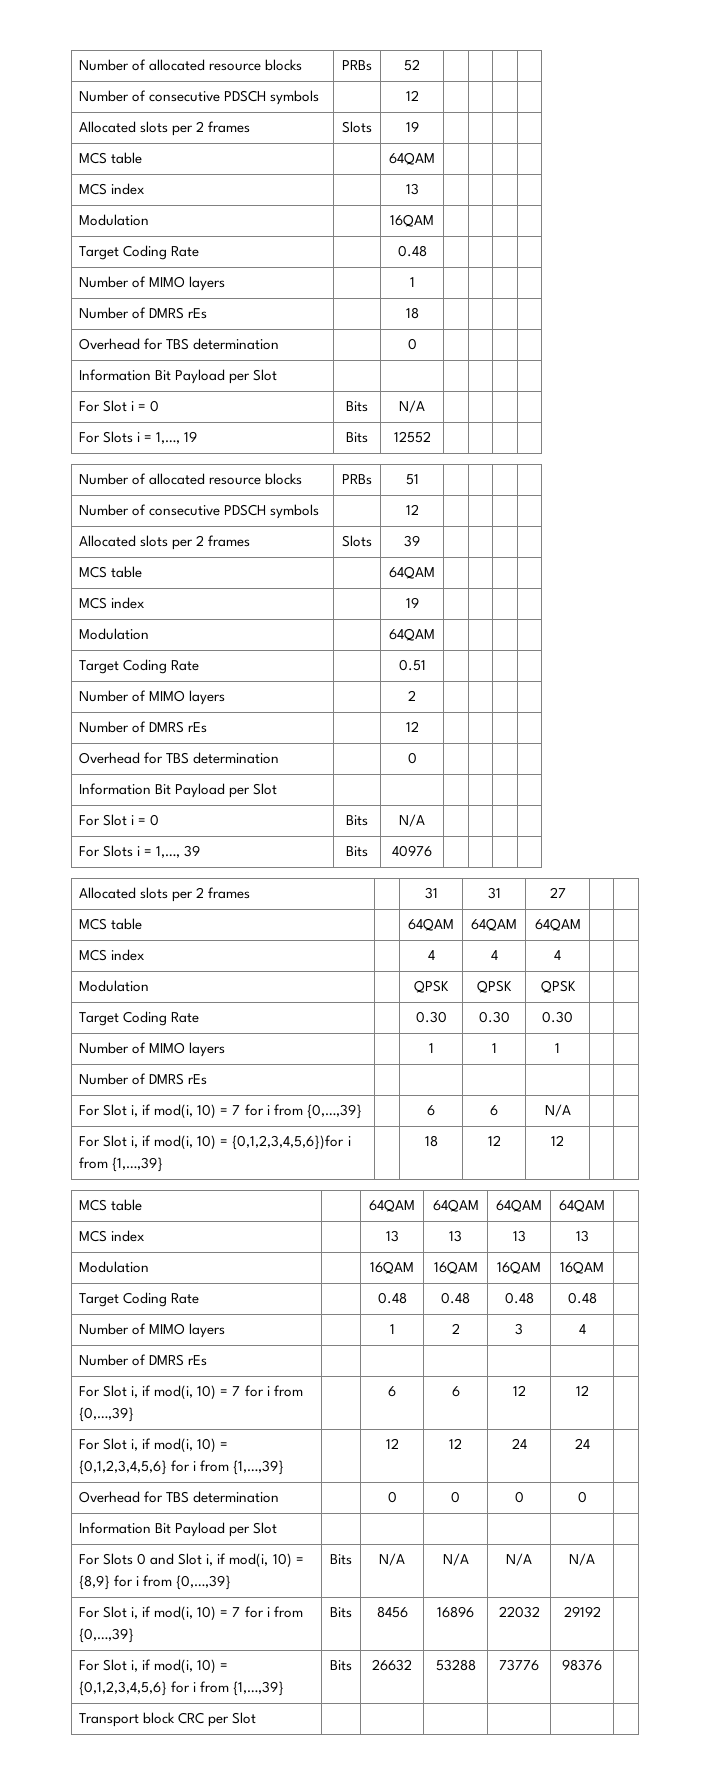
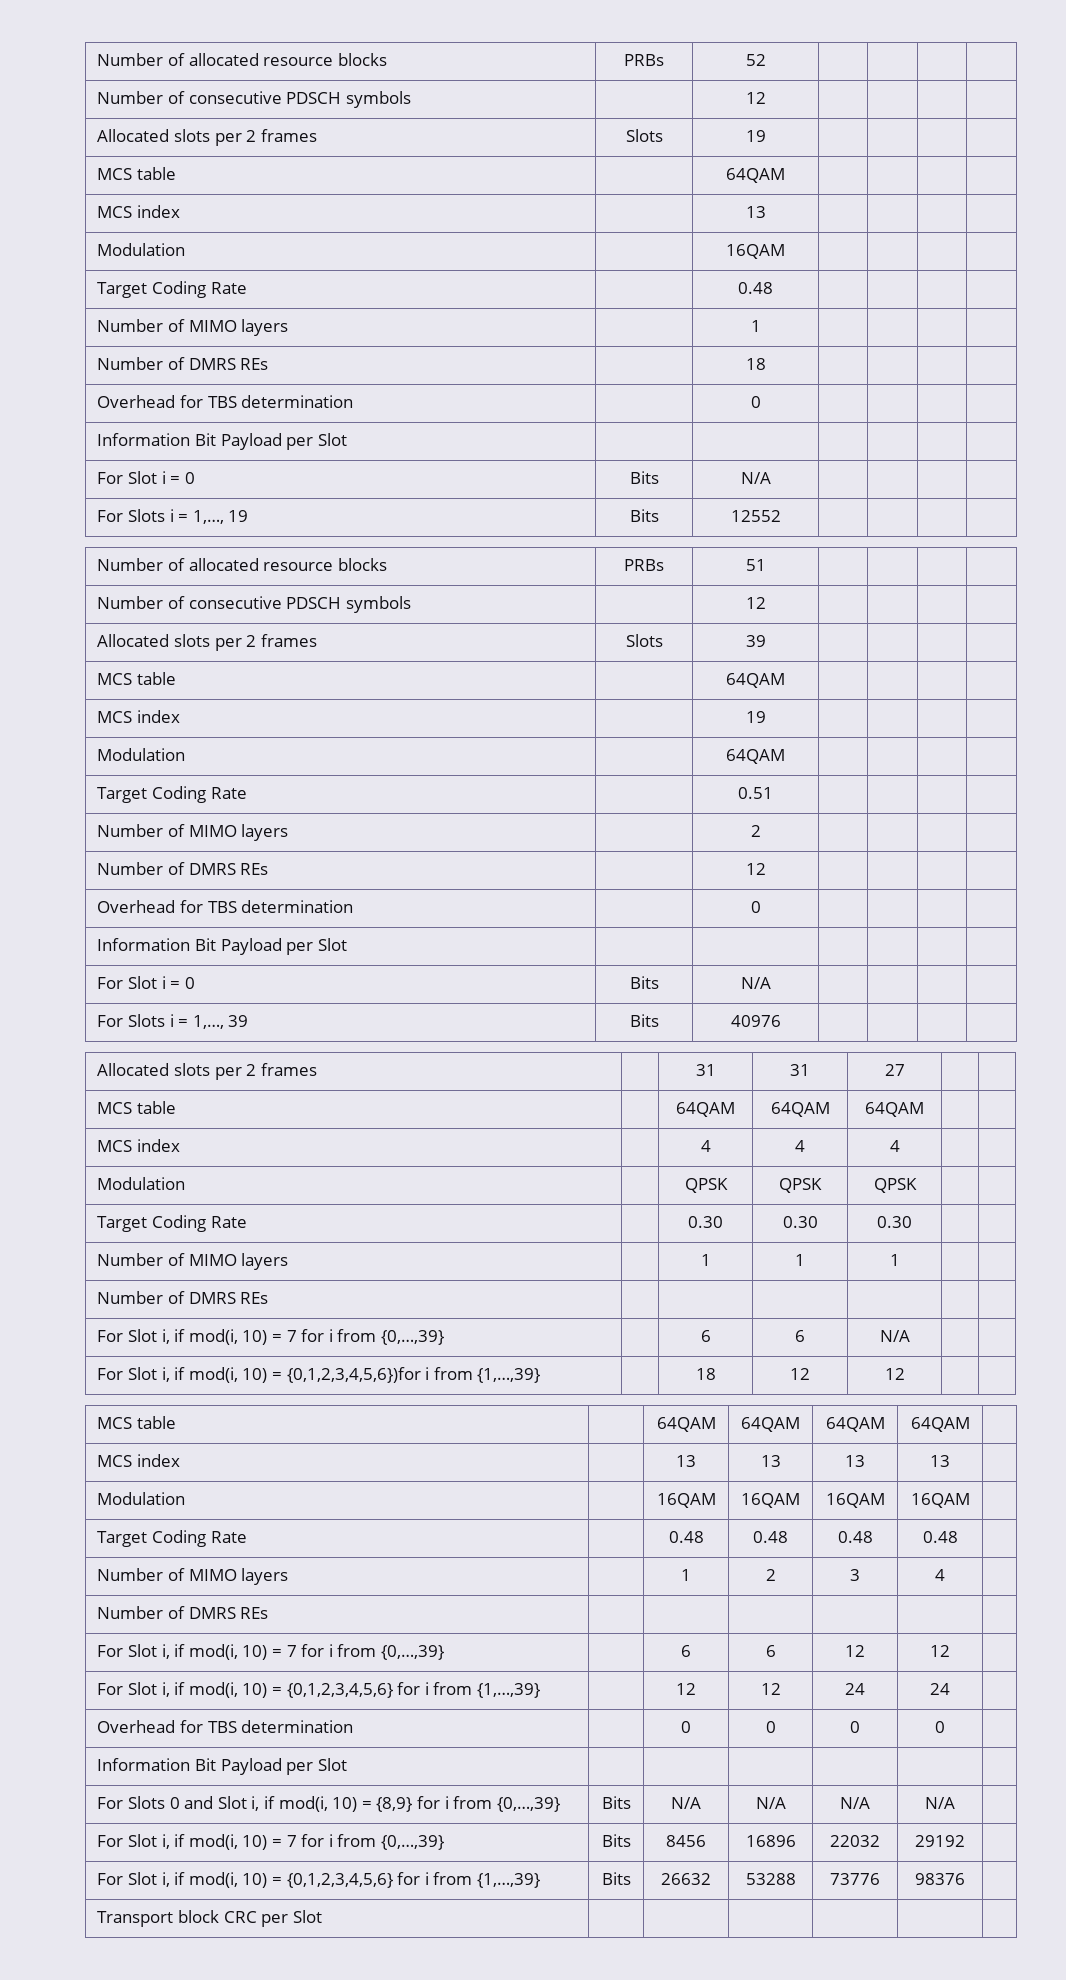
- Number of DMRS rEs | | 18 | | | |
+ Number of DMRS REs | | 18 | | | |
- Number of DMRS rEs | | 12 | | | |
+ Number of DMRS REs | | 12 | | | |
  Number of MIMO layers | | 1 | 1 | 1 | |
- Number of DMRS rEs | | | | | |
+ Number of DMRS REs | | | | | |
  Number of MIMO layers | | 1 | 2 | 3 | 4 |
- Number of DMRS rEs | | | | | |
+ Number of DMRS REs | | | | | |

